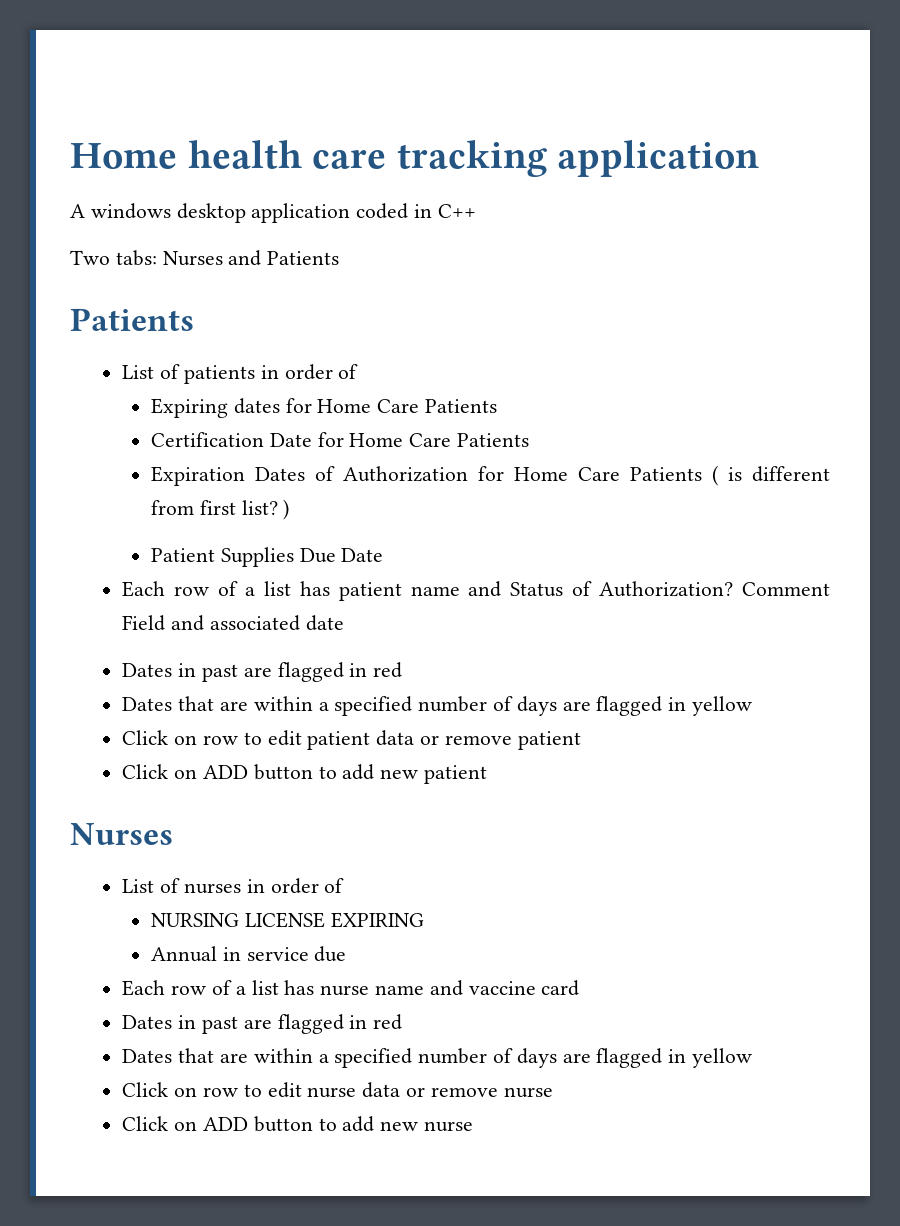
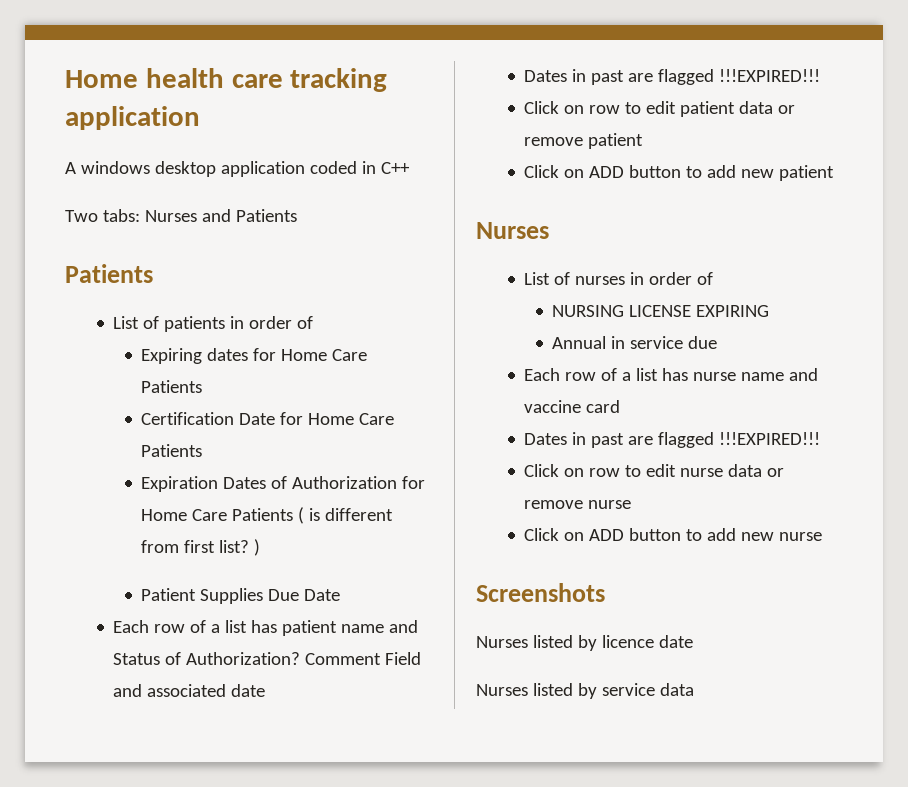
  Comment Field and associated date
- Dates in past are flagged in red
- Dates that are within a specified number of days are flagged in yellow
+ Dates in past are flagged !!!EXPIRED!!!
  Each row of a list has nurse name and vaccine card
- Dates in past are flagged in red
- Dates that are within a specified number of days are flagged in yellow
+ Dates in past are flagged !!!EXPIRED!!!
+ Screenshots
+ Nurses listed by licence date
+ Nurses listed by service data

